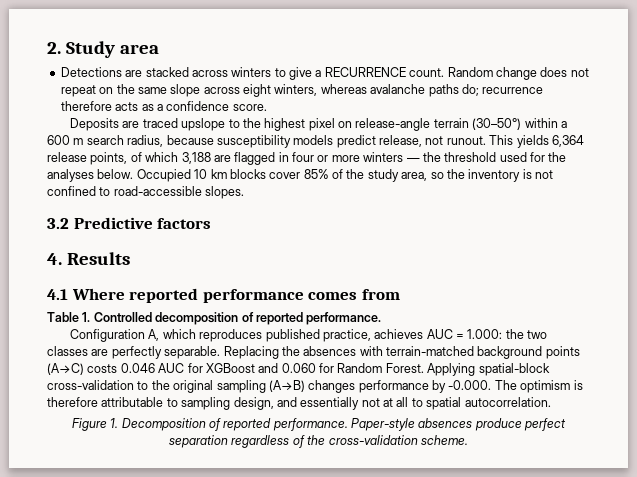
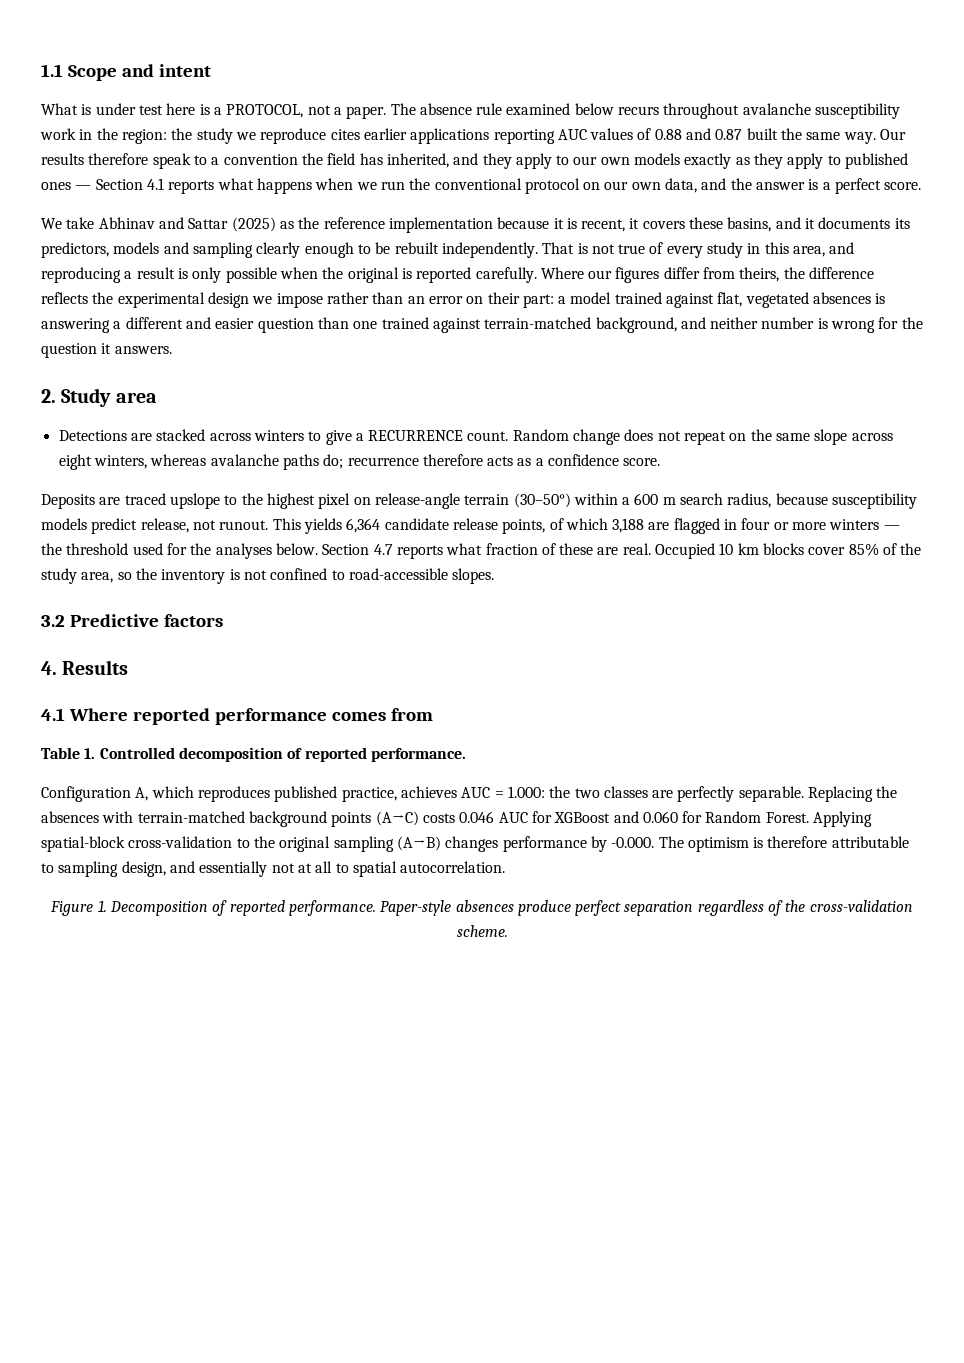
+ 1.1 Scope and intent
+ What is under test here is a PROTOCOL, not a paper. The absence rule examined below recurs throughout avalanche susceptibility work in the region: the study we reproduce cites earlier applications reporting AUC values of 0.88 and 0.87 built the same way. Our results therefore speak to a convention the field has inherited, and they apply to our own models exactly as they apply to published ones — Section 4.1 reports what happens when we run the conventional protocol on our own data, and the answer is a perfect score.
+ We take Abhinav and Sattar (2025) as the reference implementation because it is recent, it covers these basins, and it documents its predictors, models and sampling clearly enough to be rebuilt independently. That is not true of every study in this area, and reproducing a result is only possible when the original is reported carefully. Where our figures differ from theirs, the difference reflects the experimental design we impose rather than an error on their part: a model trained against flat, vegetated absences is answering a different and easier question than one trained against terrain-matched background, and neither number is wrong for the question it answers.
- This yields 6,364 release points, of which 3,188 are flagged in four or more winters — the threshold used for the analyses below.
+ This yields 6,364 candidate release points, of which 3,188 are flagged in four or more winters — the threshold used for the analyses below.
+ Section 4.7 reports what fraction of these are real.

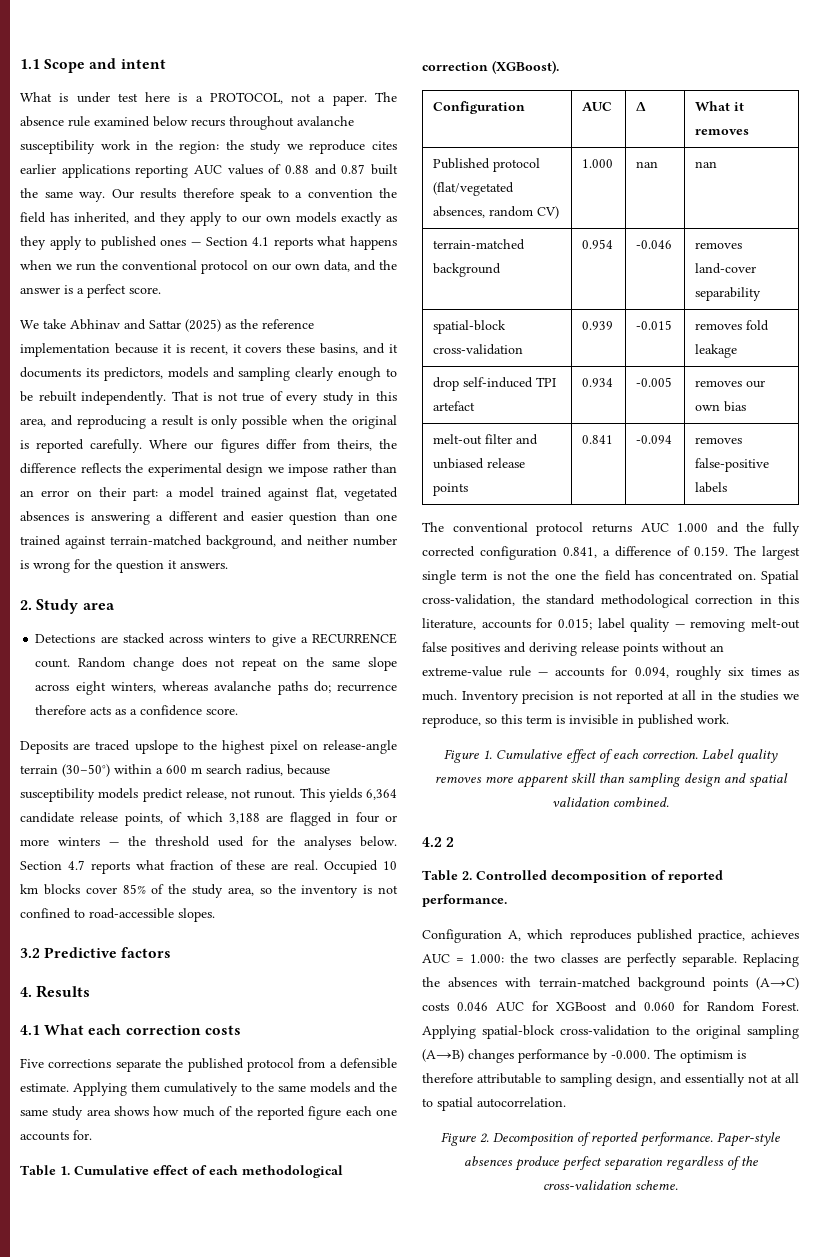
- 4.1 Where reported performance comes from
- Table 1. Controlled decomposition of reported performance.
+ 4.1 What each correction costs
+ Five corrections separate the published protocol from a defensible estimate. Applying them cumulatively to the same models and the same study area shows how much of the reported figure each one accounts for.
+ Table 1. Cumulative effect of each methodological correction (XGBoost).
+ Configuration | AUC | Δ | What it removes
+ Published protocol (flat/vegetated absences, random CV) | 1.000 | nan | nan
+ terrain-matched background | 0.954 | -0.046 | removes land-cover separability
+ spatial-block cross-validation | 0.939 | -0.015 | removes fold leakage
+ drop self-induced TPI artefact | 0.934 | -0.005 | removes our own bias
+ melt-out filter and unbiased release points | 0.841 | -0.094 | removes false-positive labels
+ The conventional protocol returns AUC 1.000 and the fully corrected configuration 0.841, a difference of 0.159. The largest single term is not the one the field has concentrated on. Spatial cross-validation, the standard methodological correction in this literature, accounts for 0.015; label quality — removing melt-out false positives and deriving release points without an extreme-value rule — accounts for 0.094, roughly six times as much. Inventory precision is not reported at all in the studies we reproduce, so this term is invisible in published work.
+ Figure 1. Cumulative effect of each correction. Label quality removes more apparent skill than sampling design and spatial validation combined.
+ 4.2 2
+ Table 2. Controlled decomposition of reported performance.
- Figure 1. Decomposition of reported performance.
+ Figure 2. Decomposition of reported performance.

